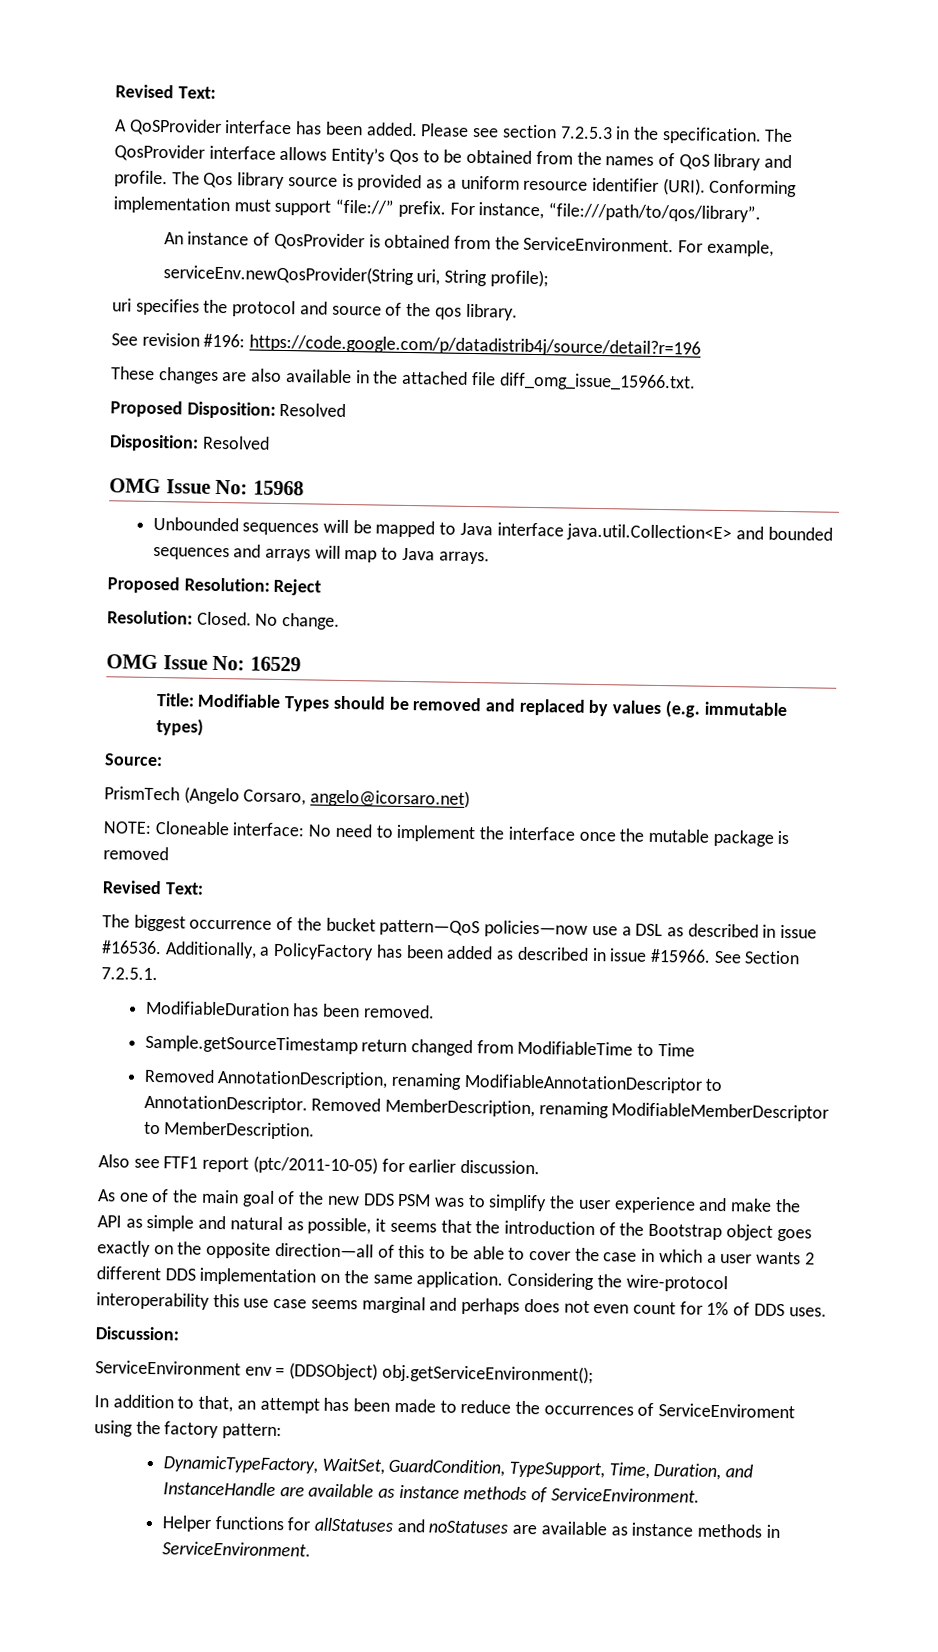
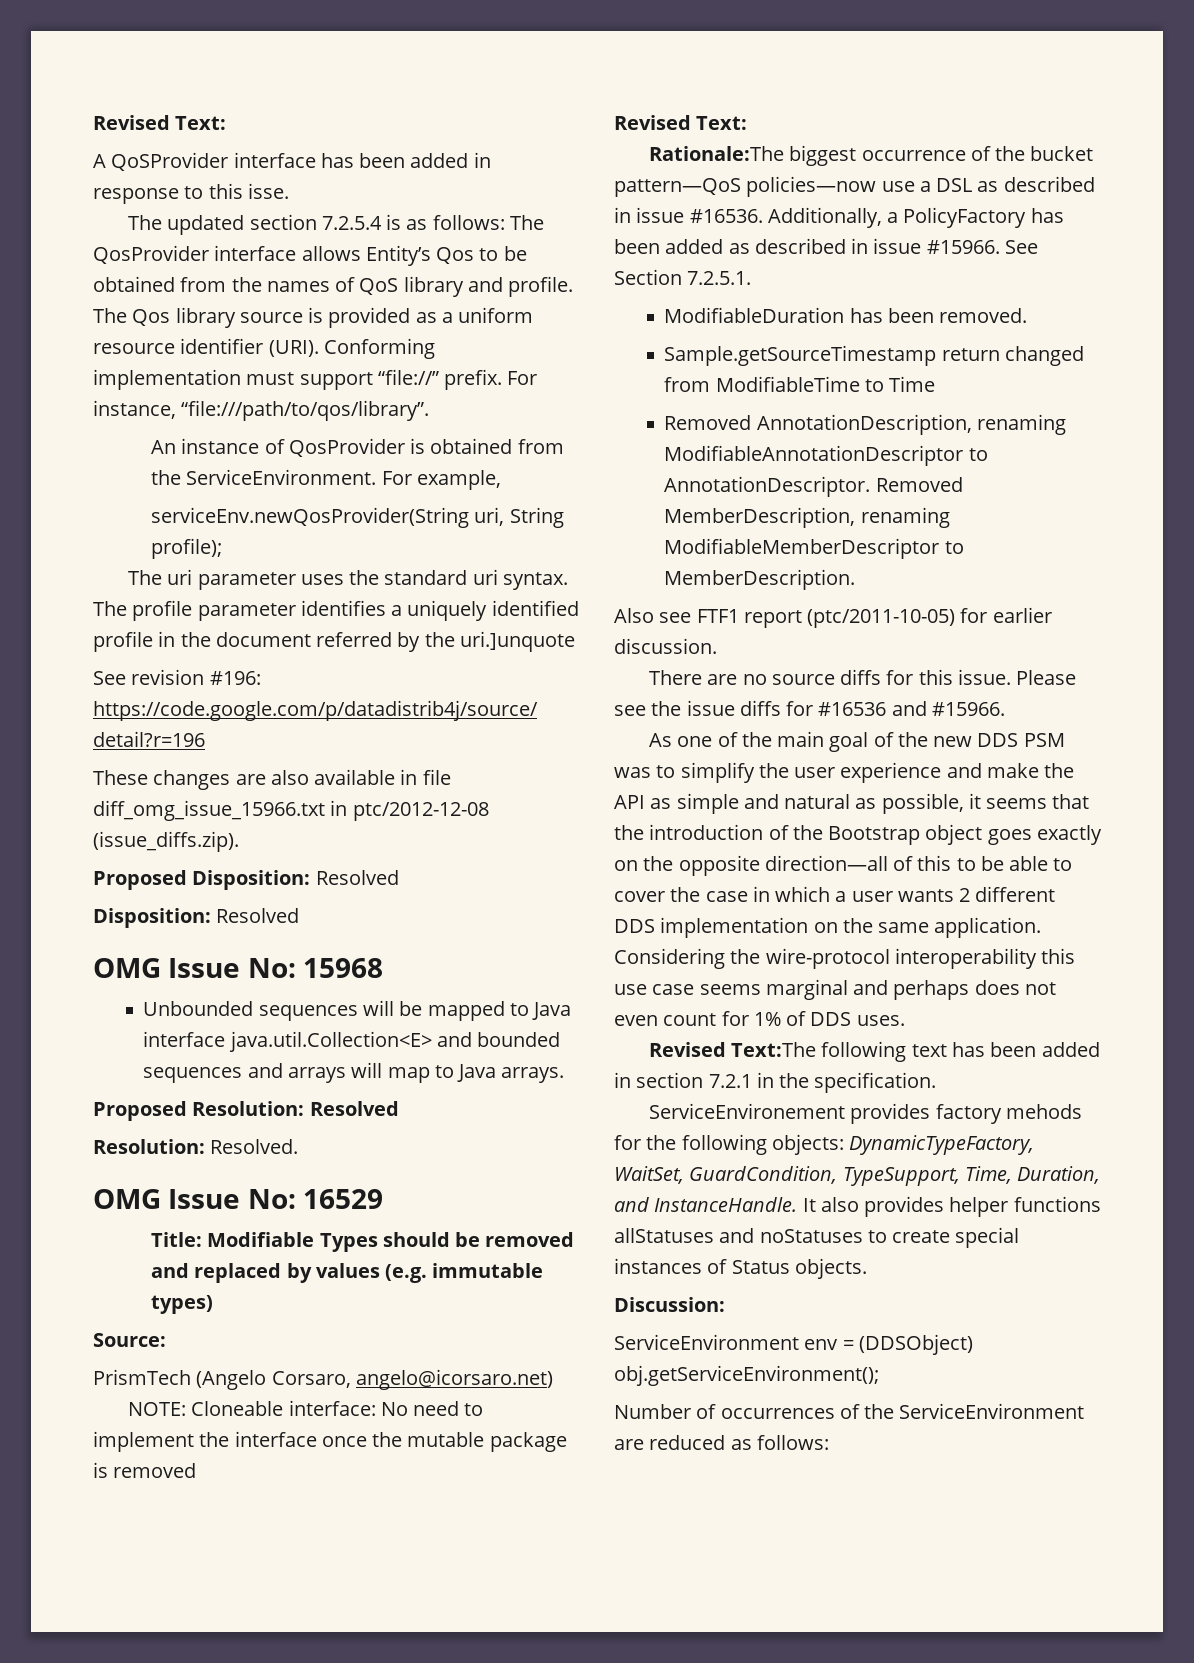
- A QoSProvider interface has been added. Please see section 7.2.5.3 in the specification. The QosProvider interface allows Entity’s Qos to be obtained from the names of QoS library and profile.
+ A QoSProvider interface has been added in response to this isse.
+ The updated section 7.2.5.4 is as follows: The QosProvider interface allows Entity’s Qos to be obtained from the names of QoS library and profile.
- uri specifies the protocol and source of the qos library.
+ The uri parameter uses the standard uri syntax. The profile parameter identifies a uniquely identified profile in the document referred by the uri.]unquote
- These changes are also available in the attached file diff_omg_issue_15966.txt.
+ These changes are also available in file diff_omg_issue_15966.txt in ptc/2012-12-08 (issue_diffs.zip).
- Proposed Resolution: Reject
- Resolution: Closed. No change.
+ Proposed Resolution: Resolved
+ Resolution: Resolved.
- The biggest occurrence of the bucket pattern—QoS policies—now use a DSL as described in issue #16536.
+ Rationale:The biggest occurrence of the bucket pattern—QoS policies—now use a DSL as described in issue #16536.
+ There are no source diffs for this issue. Please see the issue diffs for #16536 and #15966.
+ Revised Text:The following text has been added in section 7.2.1 in the specification.
+ ServiceEnvironement provides factory mehods for the following objects: DynamicTypeFactory, WaitSet, GuardCondition, TypeSupport, Time, Duration, and InstanceHandle. It also provides helper functions allStatuses and noStatuses to create special instances of Status objects.
- In addition to that, an attempt has been made to reduce the occurrences of ServiceEnviroment using the factory pattern:
- DynamicTypeFactory, WaitSet, GuardCondition, TypeSupport, Time, Duration, and InstanceHandle are available as instance methods of ServiceEnvironment.
- Helper functions for allStatuses and noStatuses are available as instance methods in ServiceEnvironment.
+ Number of occurrences of the ServiceEnvironment are reduced as follows:

